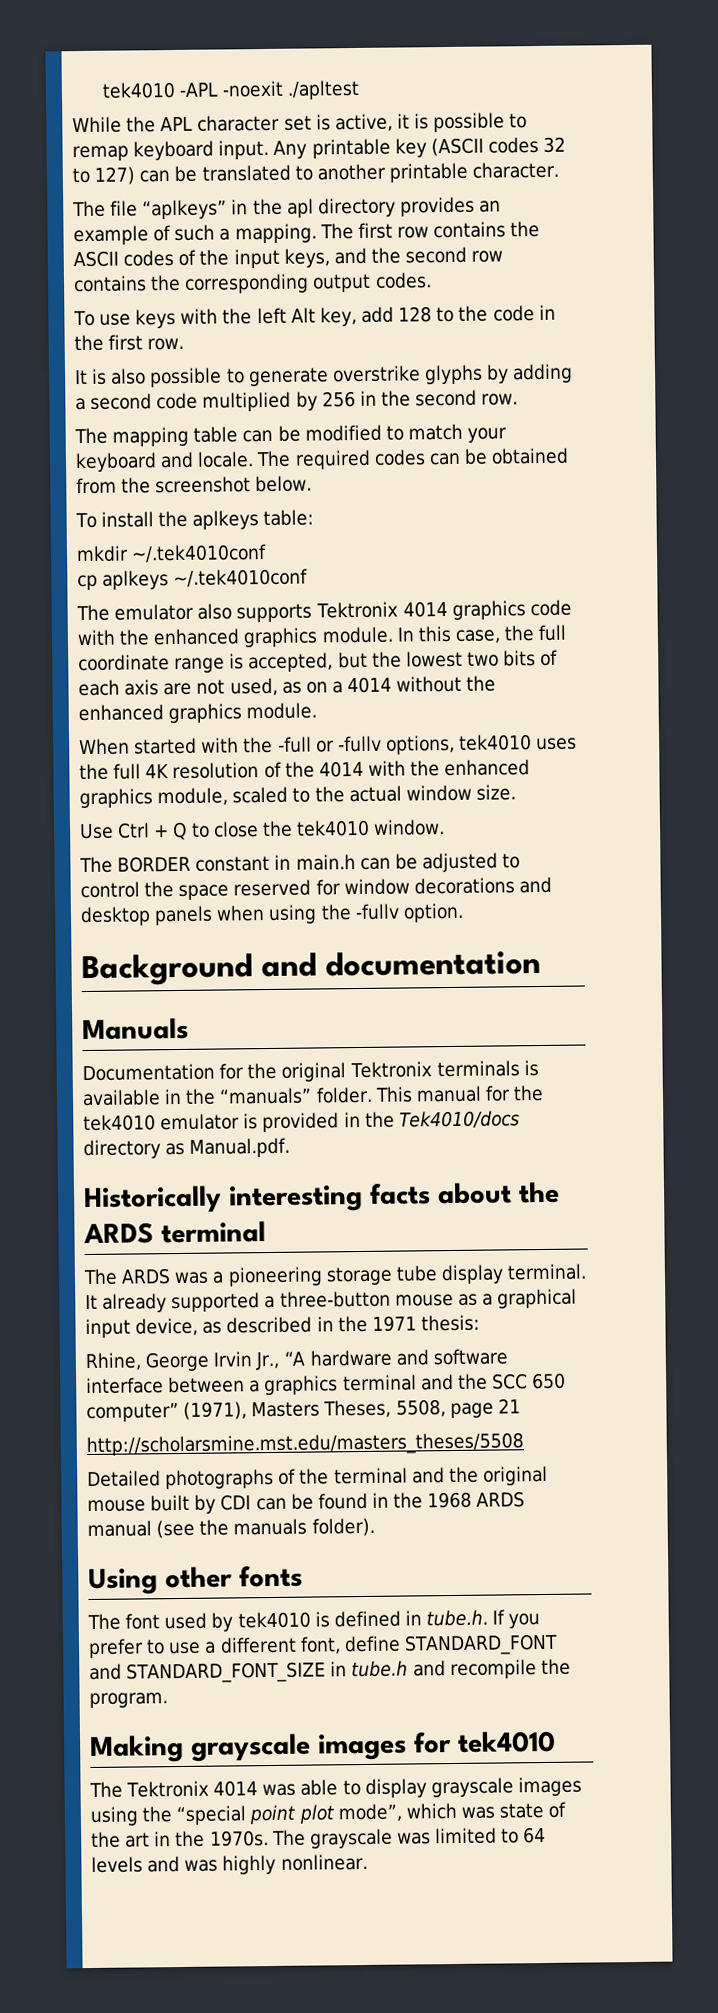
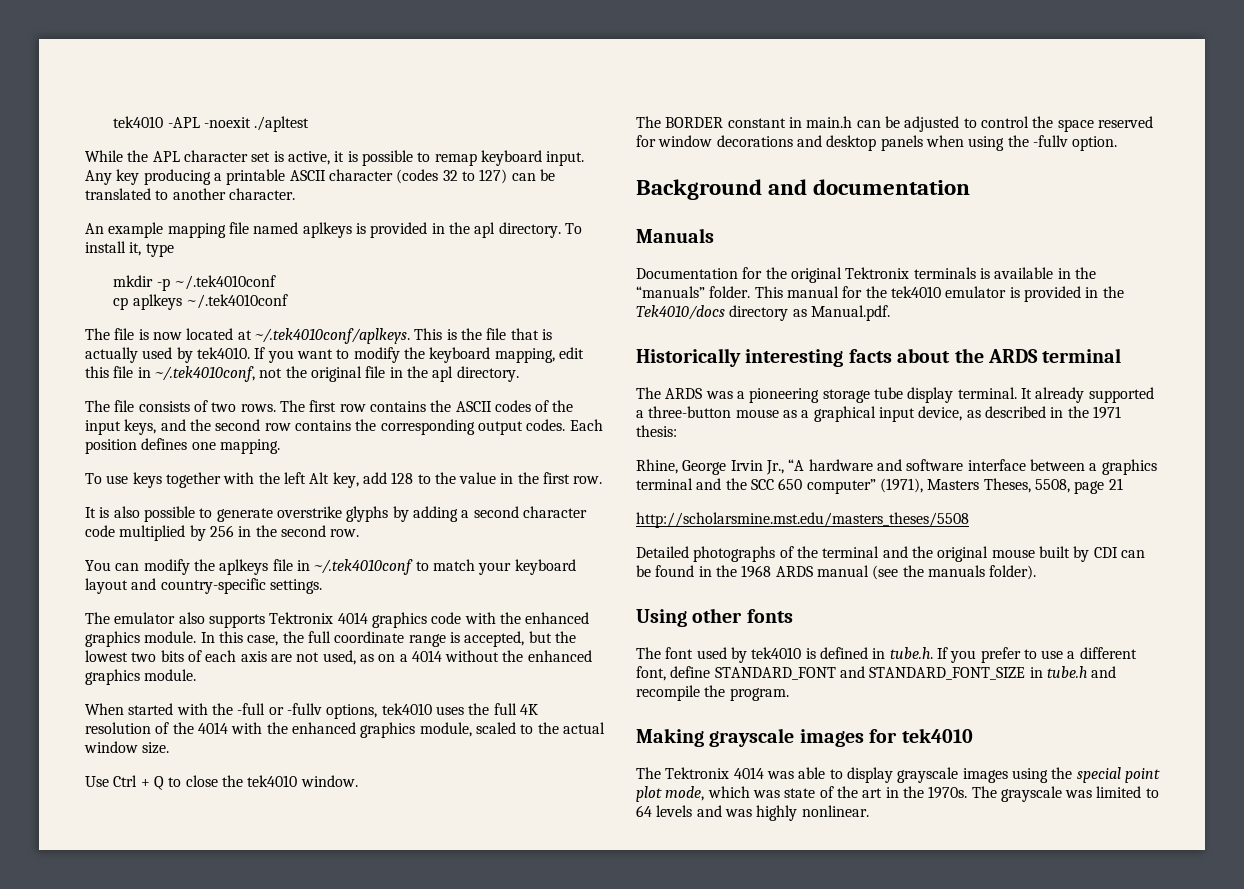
- Any printable key (ASCII codes 32 to 127) can be translated to another printable character.
+ Any key producing a printable ASCII character (codes 32 to 127) can be translated to another character.
- The file “aplkeys” in the apl directory provides an example of such a mapping.
+ An example mapping file named aplkeys is provided in the apl directory. To install it, type
+ mkdir -p ~/.tek4010conf
+ cp aplkeys ~/.tek4010conf
+ The file is now located at ~/.tek4010conf/aplkeys. This is the file that is actually used by tek4010. If you want to modify the keyboard mapping, edit this file in ~/.tek4010conf, not the original file in the apl directory.
+ The file consists of two rows.
+ Each position defines one mapping.
- To use keys with the left Alt key, add 128 to the code in the first row.
+ To use keys together with the left Alt key, add 128 to the value in the first row.
- It is also possible to generate overstrike glyphs by adding a second code multiplied by 256 in the second row.
+ It is also possible to generate overstrike glyphs by adding a second character code multiplied by 256 in the second row.
- The mapping table can be modified to match your keyboard and locale. The required codes can be obtained from the screenshot below.
- To install the aplkeys table:
- mkdir ~/.tek4010conf
- cp aplkeys ~/.tek4010conf
+ You can modify the aplkeys file in ~/.tek4010conf to match your keyboard layout and country-specific settings.
- The Tektronix 4014 was able to display grayscale images using the “special point plot mode”, which was state of the art in the 1970s.
+ The Tektronix 4014 was able to display grayscale images using the special point plot mode, which was state of the art in the 1970s.

